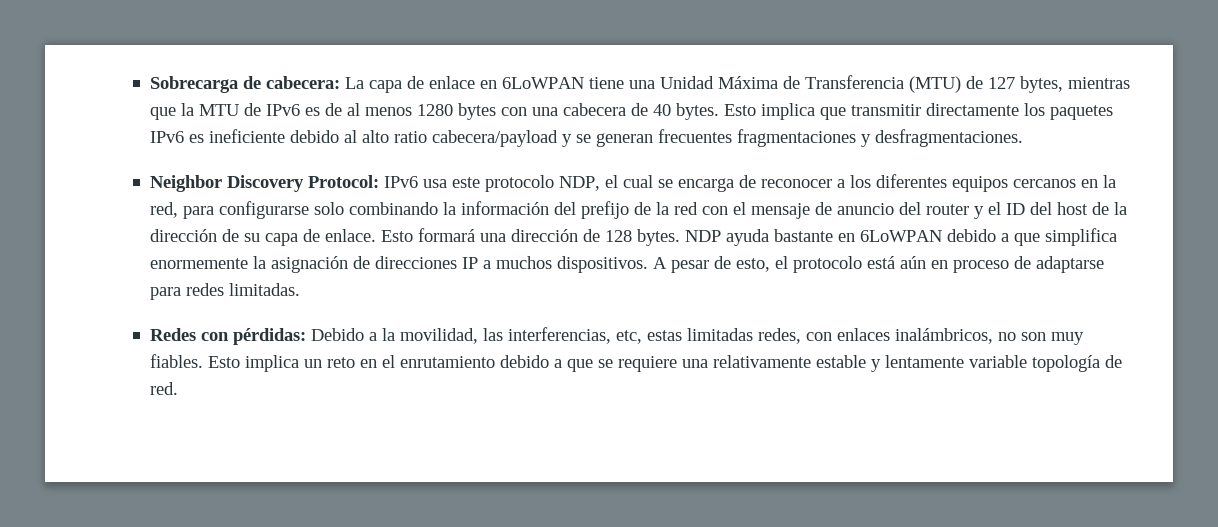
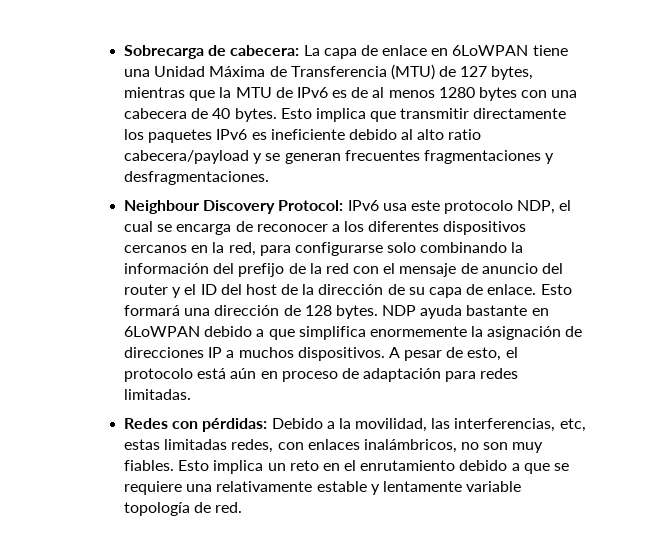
- Neighbor Discovery Protocol: IPv6 usa este protocolo NDP, el cual se encarga de reconocer a los diferentes equipos cercanos en la red, para configurarse solo combinando la información del prefijo de la red con el mensaje de anuncio del router y el ID del host de la dirección de su capa de enlace.
+ Neighbour Discovery Protocol: IPv6 usa este protocolo NDP, el cual se encarga de reconocer a los diferentes dispositivos cercanos en la red, para configurarse solo combinando la información del prefijo de la red con el mensaje de anuncio del router y el ID del host de la dirección de su capa de enlace.
- A pesar de esto, el protocolo está aún en proceso de adaptarse para redes limitadas.
+ A pesar de esto, el protocolo está aún en proceso de adaptación para redes limitadas.

